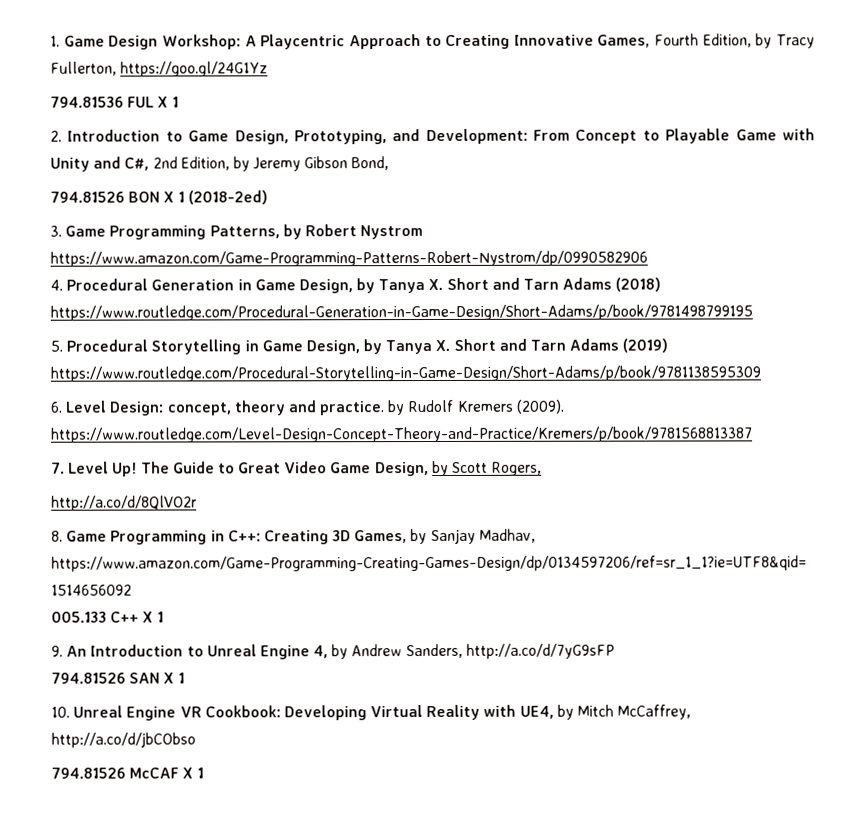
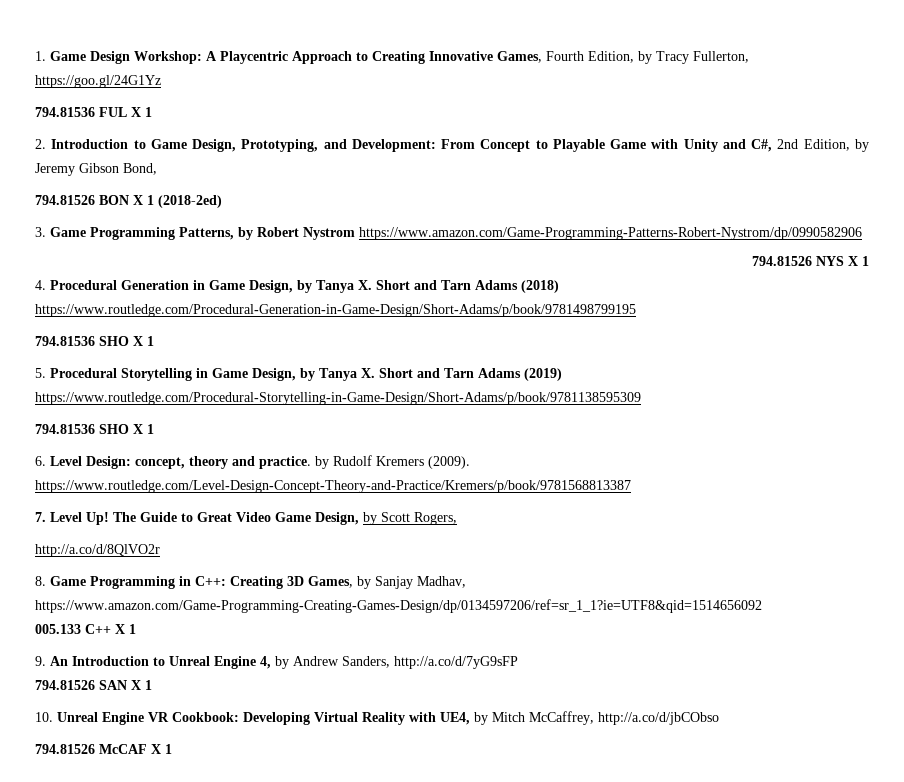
+ 794.81526 NYS X 1
  4. Procedural Generation in Game Design, by Tanya X. Short and Tarn Adams (2018) https://www.routledge.com/Procedural-Generation-in-Game-Design/Short-Adams/p/book/9781498799195
+ 794.81536 SHO X 1
  5. Procedural Storytelling in Game Design, by Tanya X. Short and Tarn Adams (2019) https://www.routledge.com/Procedural-Storytelling-in-Game-Design/Short-Adams/p/book/9781138595309
+ 794.81536 SHO X 1

